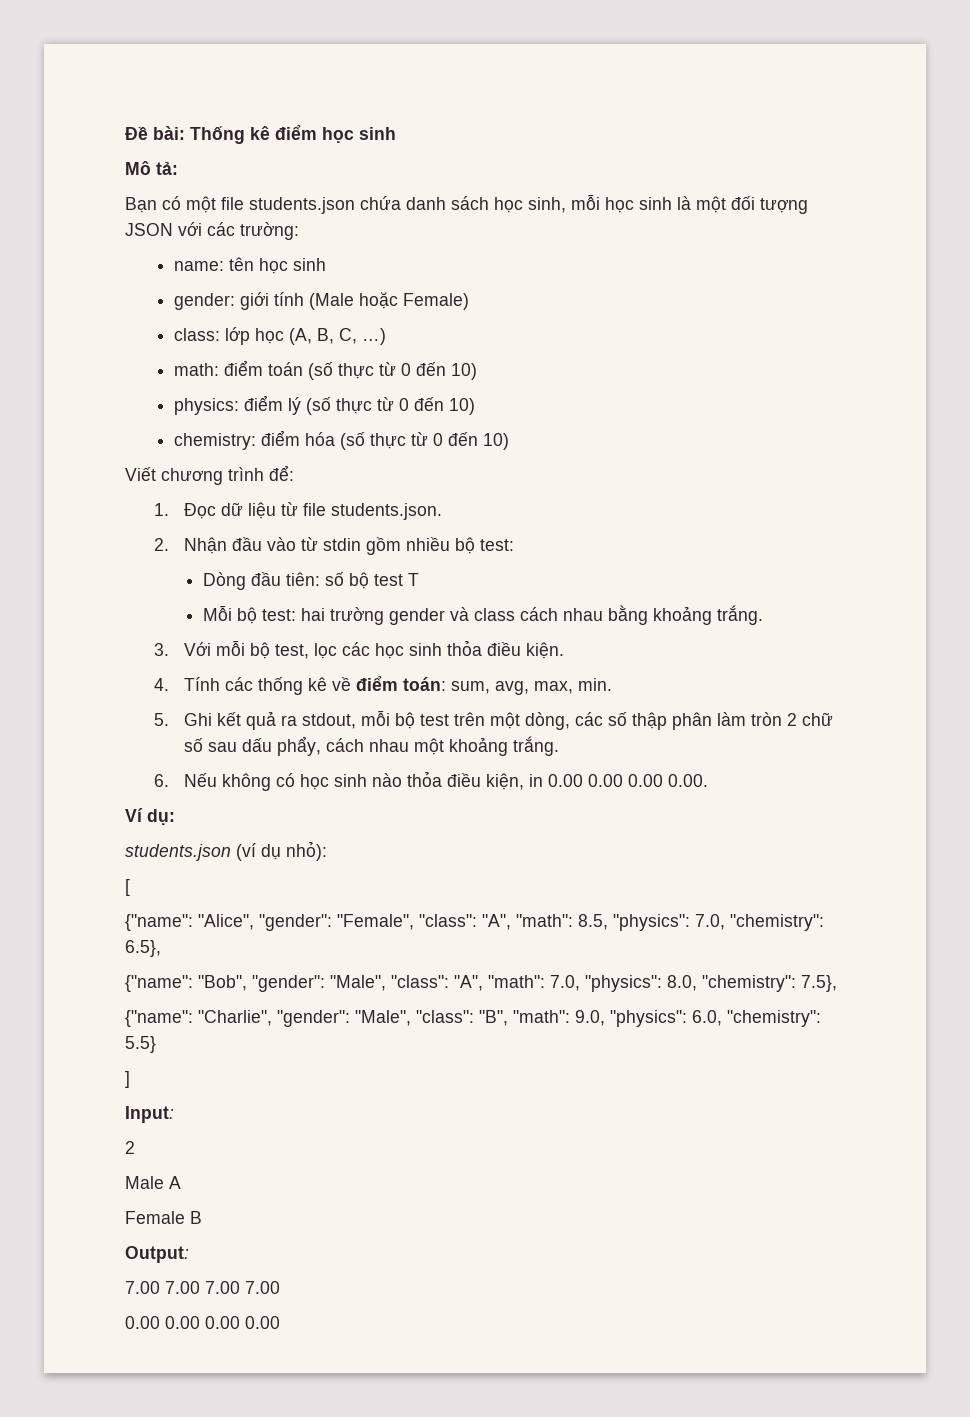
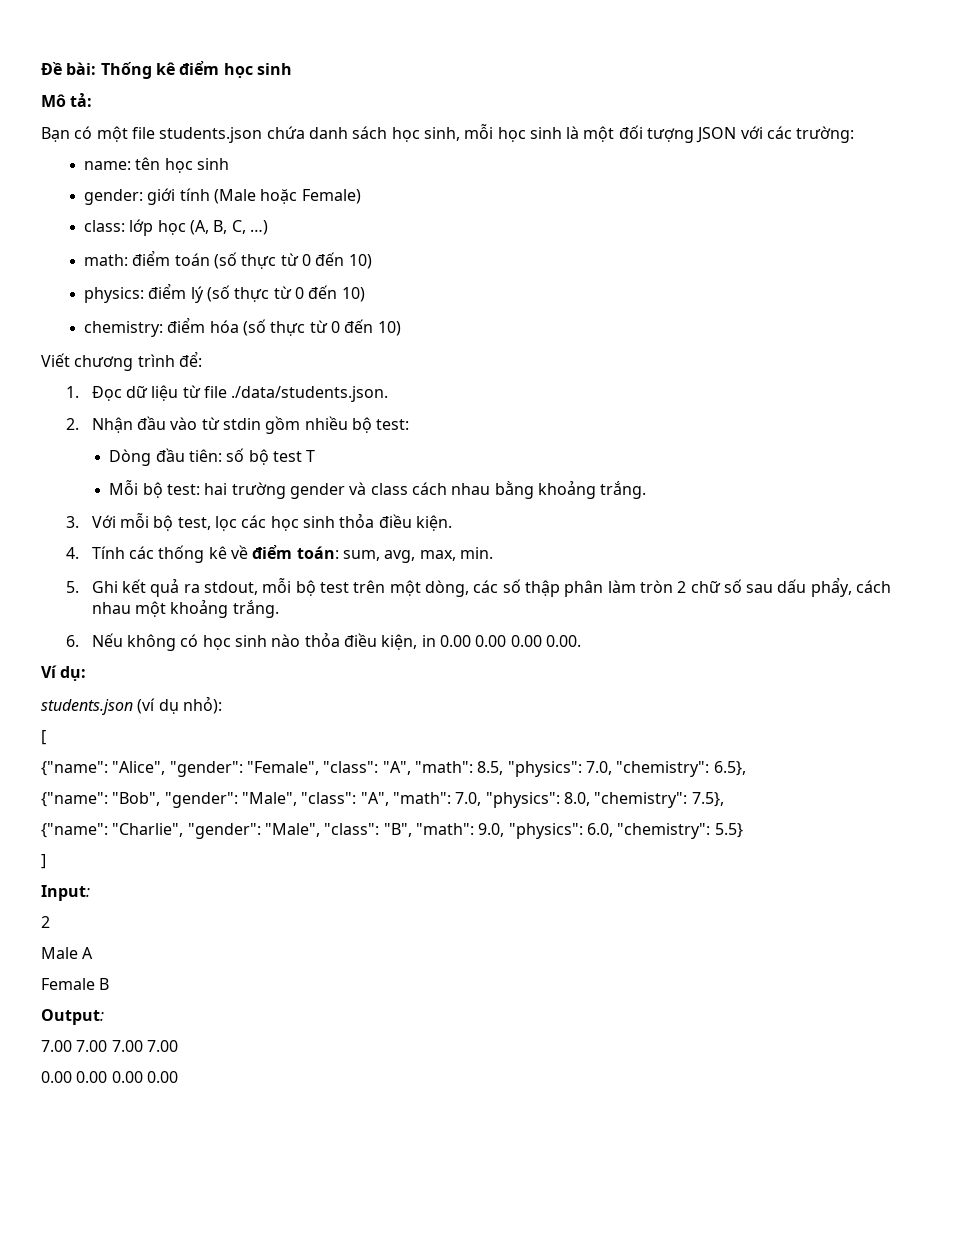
- 1. Đọc dữ liệu từ file students.json.
+ 1. Đọc dữ liệu từ file ./data/students.json.

